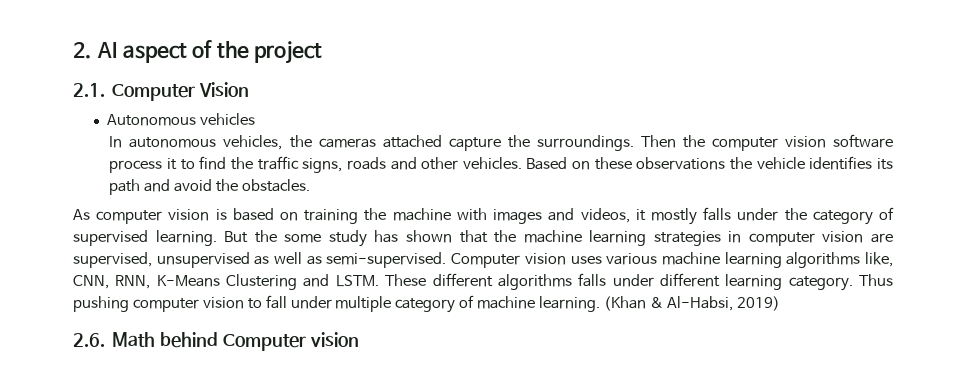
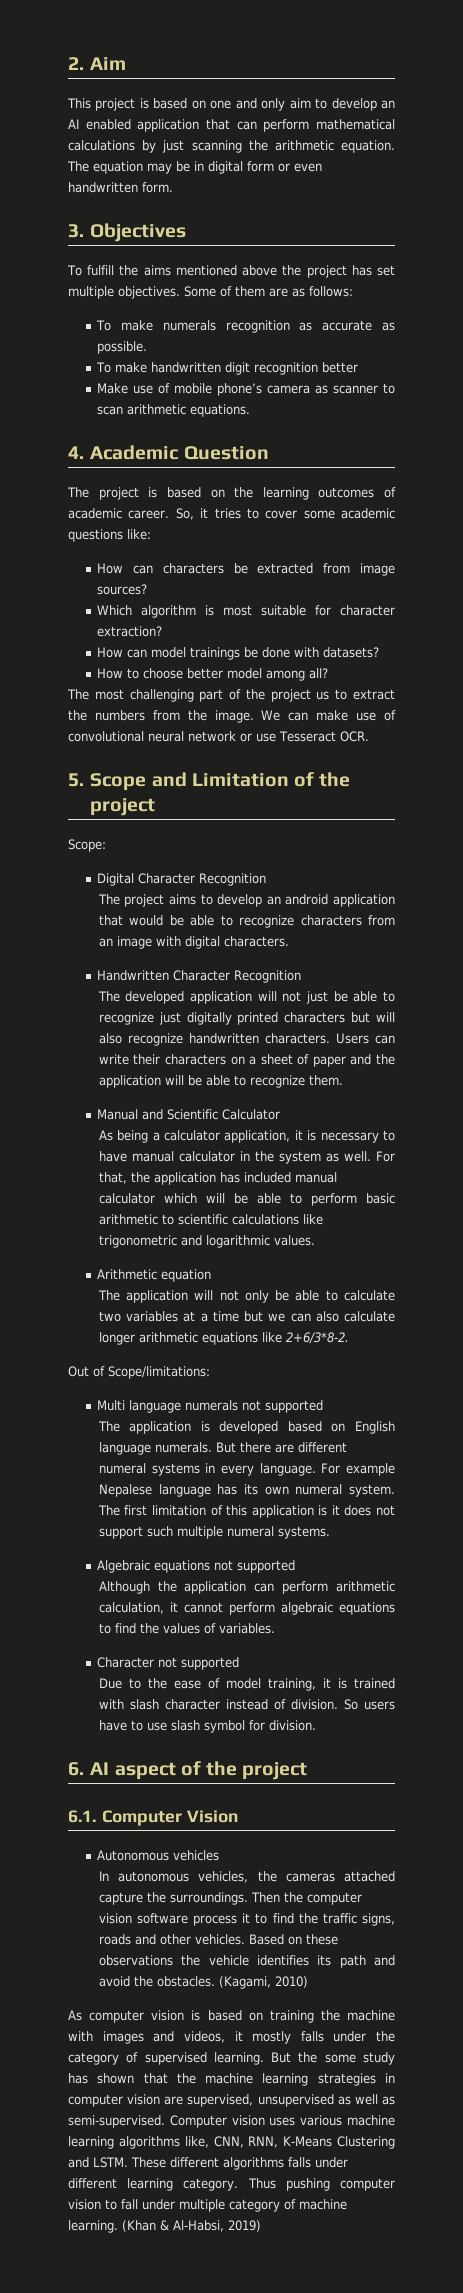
- 2. AI aspect of the project
+ 2. Aim
+ This project is based on one and only aim to develop an AI enabled application that can perform mathematical calculations by just scanning the arithmetic equation. The equation may be in digital form or even handwritten form.
+ 3. Objectives
+ To fulfill the aims mentioned above the project has set multiple objectives. Some of them are as follows:
+ To make numerals recognition as accurate as possible.
+ To make handwritten digit recognition better
+ Make use of mobile phone’s camera as scanner to scan arithmetic equations.
+ 4. Academic Question
+ The project is based on the learning outcomes of academic career. So, it tries to cover some academic questions like:
+ How can characters be extracted from image sources?
+ Which algorithm is most suitable for character extraction?
+ How can model trainings be done with datasets?
+ How to choose better model among all?
+ The most challenging part of the project us to extract the numbers from the image. We can make use of convolutional neural network or use Tesseract OCR.
+ 5. Scope and Limitation of the project
+ Scope:
+ Digital Character Recognition
+ The project aims to develop an android application that would be able to recognize characters from an image with digital characters.
+ Handwritten Character Recognition
+ The developed application will not just be able to recognize just digitally printed characters but will also recognize handwritten characters. Users can write their characters on a sheet of paper and the application will be able to recognize them.
+ Manual and Scientific Calculator
+ As being a calculator application, it is necessary to have manual calculator in the system as well. For that, the application has included manual calculator which will be able to perform basic arithmetic to scientific calculations like trigonometric and logarithmic values.
+ Arithmetic equation
+ The application will not only be able to calculate two variables at a time but we can also calculate longer arithmetic equations like 2+6/3*8-2.
+ Out of Scope/limitations:
+ Multi language numerals not supported
+ The application is developed based on English language numerals. But there are different numeral systems in every language. For example Nepalese language has its own numeral system. The first limitation of this application is it does not support such multiple numeral systems.
+ Algebraic equations not supported
+ Although the application can perform arithmetic calculation, it cannot perform algebraic equations to find the values of variables.
+ Character not supported
+ Due to the ease of model training, it is trained with slash character instead of division. So users have to use slash symbol for division.
+ 6. AI aspect of the project
- 2.1. Computer Vision
+ 6.1. Computer Vision
+ (Kagami, 2010)
- 2.6. Math behind Computer vision

